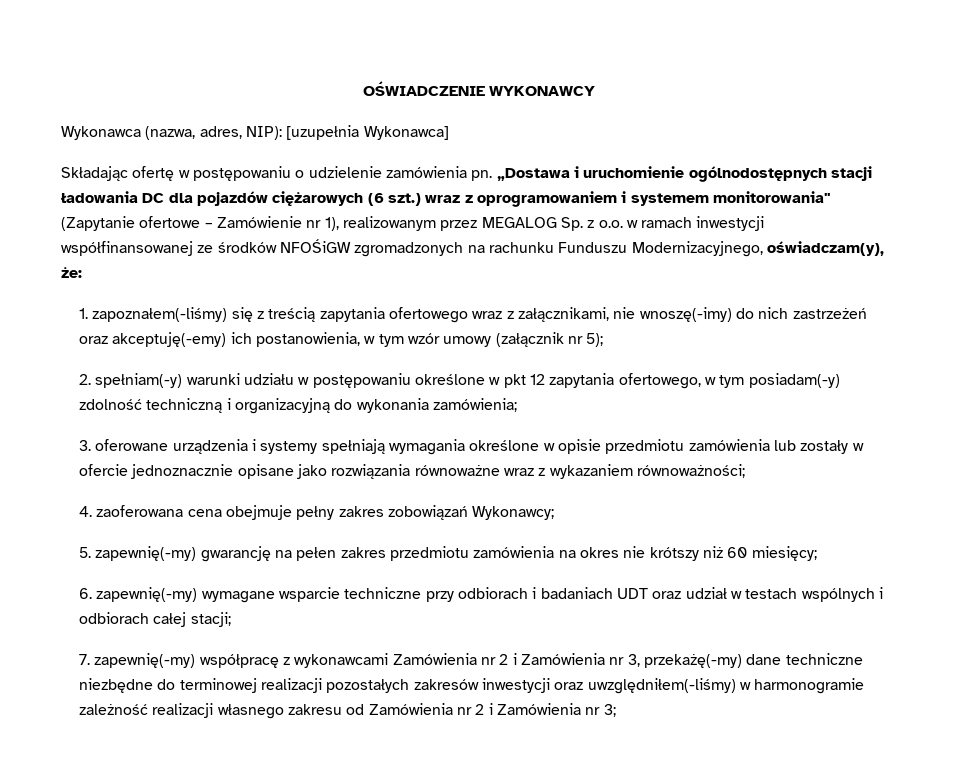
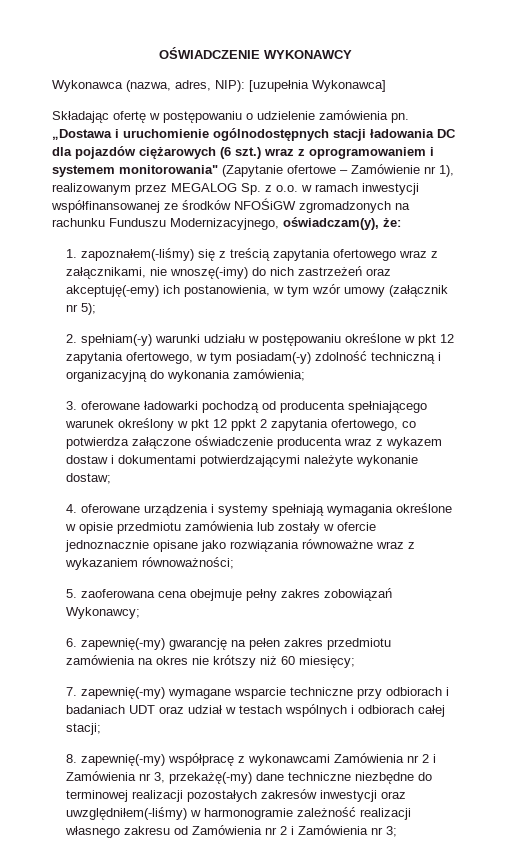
- 3. oferowane urządzenia i systemy spełniają wymagania określone w opisie przedmiotu zamówienia lub zostały w ofercie jednoznacznie opisane jako rozwiązania równoważne wraz z wykazaniem równoważności;
+ 3. oferowane ładowarki pochodzą od producenta spełniającego warunek określony w pkt 12 ppkt 2 zapytania ofertowego, co potwierdza załączone oświadczenie producenta wraz z wykazem dostaw i dokumentami potwierdzającymi należyte wykonanie dostaw;
+ 4. oferowane urządzenia i systemy spełniają wymagania określone w opisie przedmiotu zamówienia lub zostały w ofercie jednoznacznie opisane jako rozwiązania równoważne wraz z wykazaniem równoważności;
- 4. zaoferowana cena obejmuje pełny zakres zobowiązań Wykonawcy;
+ 5. zaoferowana cena obejmuje pełny zakres zobowiązań Wykonawcy;
- 5. zapewnię(-my) gwarancję na pełen zakres przedmiotu zamówienia na okres nie krótszy niż 60 miesięcy;
+ 6. zapewnię(-my) gwarancję na pełen zakres przedmiotu zamówienia na okres nie krótszy niż 60 miesięcy;
- 6. zapewnię(-my) wymagane wsparcie techniczne przy odbiorach i badaniach UDT oraz udział w testach wspólnych i odbiorach całej stacji;
+ 7. zapewnię(-my) wymagane wsparcie techniczne przy odbiorach i badaniach UDT oraz udział w testach wspólnych i odbiorach całej stacji;
- 7. zapewnię(-my) współpracę z wykonawcami Zamówienia nr 2 i Zamówienia nr 3, przekażę(-my) dane techniczne niezbędne do terminowej realizacji pozostałych zakresów inwestycji oraz uwzględniłem(-liśmy) w harmonogramie zależność realizacji własnego zakresu od Zamówienia nr 2 i Zamówienia nr 3;
+ 8. zapewnię(-my) współpracę z wykonawcami Zamówienia nr 2 i Zamówienia nr 3, przekażę(-my) dane techniczne niezbędne do terminowej realizacji pozostałych zakresów inwestycji oraz uwzględniłem(-liśmy) w harmonogramie zależność realizacji własnego zakresu od Zamówienia nr 2 i Zamówienia nr 3;

